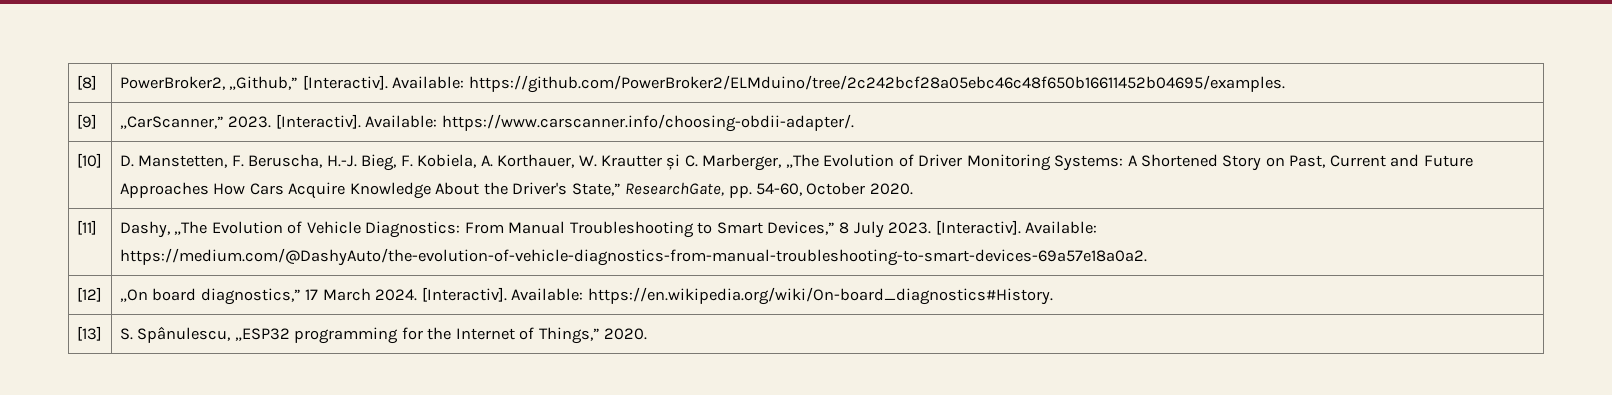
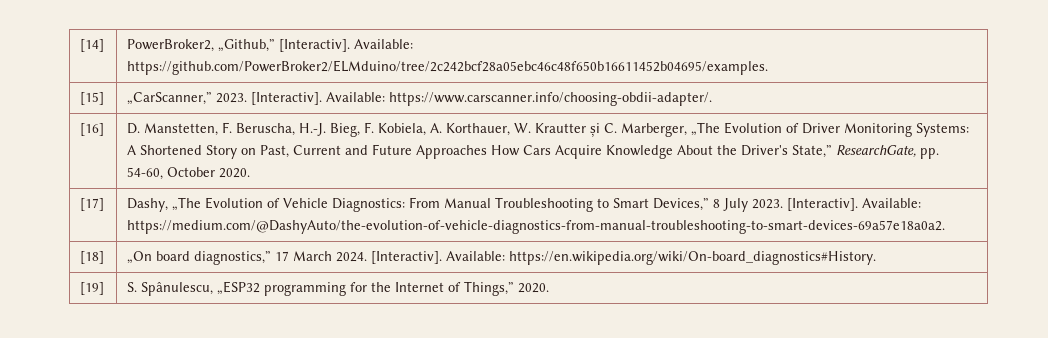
- [8] | PowerBroker2, „Github,” [Interactiv]. Available: https://github.com/PowerBroker2/ELMduino/tree/2c242bcf28a05ebc46c48f650b16611452b04695/examples.
+ [14] | PowerBroker2, „Github,” [Interactiv]. Available: https://github.com/PowerBroker2/ELMduino/tree/2c242bcf28a05ebc46c48f650b16611452b04695/examples.
- [9] | „CarScanner,” 2023. [Interactiv]. Available: https://www.carscanner.info/choosing-obdii-adapter/.
+ [15] | „CarScanner,” 2023. [Interactiv]. Available: https://www.carscanner.info/choosing-obdii-adapter/.
- [10]
+ [16]
- [11] | Dashy, „The Evolution of Vehicle Diagnostics: From Manual Troubleshooting to Smart Devices,” 8 July 2023. [Interactiv]. Available: https://medium.com/@DashyAuto/the-evolution-of-vehicle-diagnostics-from-manual-troubleshooting-to-smart-devices-69a57e18a0a2.
+ [17] | Dashy, „The Evolution of Vehicle Diagnostics: From Manual Troubleshooting to Smart Devices,” 8 July 2023. [Interactiv]. Available: https://medium.com/@DashyAuto/the-evolution-of-vehicle-diagnostics-from-manual-troubleshooting-to-smart-devices-69a57e18a0a2.
- [12] | „On board diagnostics,” 17 March 2024. [Interactiv]. Available: https://en.wikipedia.org/wiki/On-board_diagnostics#History.
+ [18] | „On board diagnostics,” 17 March 2024. [Interactiv]. Available: https://en.wikipedia.org/wiki/On-board_diagnostics#History.
- [13] | S. Spânulescu, „ESP32 programming for the Internet of Things,” 2020.
+ [19] | S. Spânulescu, „ESP32 programming for the Internet of Things,” 2020.

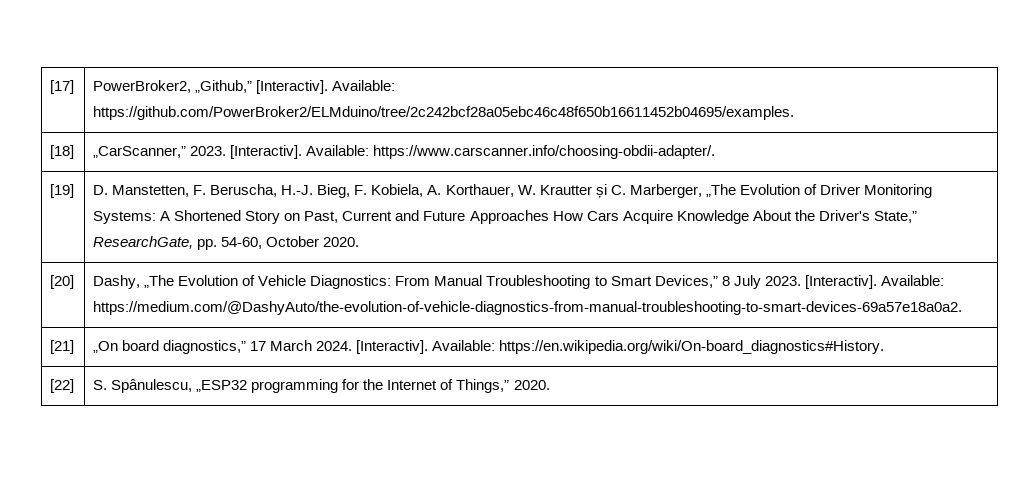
- [14] | PowerBroker2, „Github,” [Interactiv]. Available: https://github.com/PowerBroker2/ELMduino/tree/2c242bcf28a05ebc46c48f650b16611452b04695/examples.
+ [17] | PowerBroker2, „Github,” [Interactiv]. Available: https://github.com/PowerBroker2/ELMduino/tree/2c242bcf28a05ebc46c48f650b16611452b04695/examples.
- [15] | „CarScanner,” 2023. [Interactiv]. Available: https://www.carscanner.info/choosing-obdii-adapter/.
+ [18] | „CarScanner,” 2023. [Interactiv]. Available: https://www.carscanner.info/choosing-obdii-adapter/.
- [16]
+ [19]
- [17] | Dashy, „The Evolution of Vehicle Diagnostics: From Manual Troubleshooting to Smart Devices,” 8 July 2023. [Interactiv]. Available: https://medium.com/@DashyAuto/the-evolution-of-vehicle-diagnostics-from-manual-troubleshooting-to-smart-devices-69a57e18a0a2.
+ [20] | Dashy, „The Evolution of Vehicle Diagnostics: From Manual Troubleshooting to Smart Devices,” 8 July 2023. [Interactiv]. Available: https://medium.com/@DashyAuto/the-evolution-of-vehicle-diagnostics-from-manual-troubleshooting-to-smart-devices-69a57e18a0a2.
- [18] | „On board diagnostics,” 17 March 2024. [Interactiv]. Available: https://en.wikipedia.org/wiki/On-board_diagnostics#History.
+ [21] | „On board diagnostics,” 17 March 2024. [Interactiv]. Available: https://en.wikipedia.org/wiki/On-board_diagnostics#History.
- [19] | S. Spânulescu, „ESP32 programming for the Internet of Things,” 2020.
+ [22] | S. Spânulescu, „ESP32 programming for the Internet of Things,” 2020.

